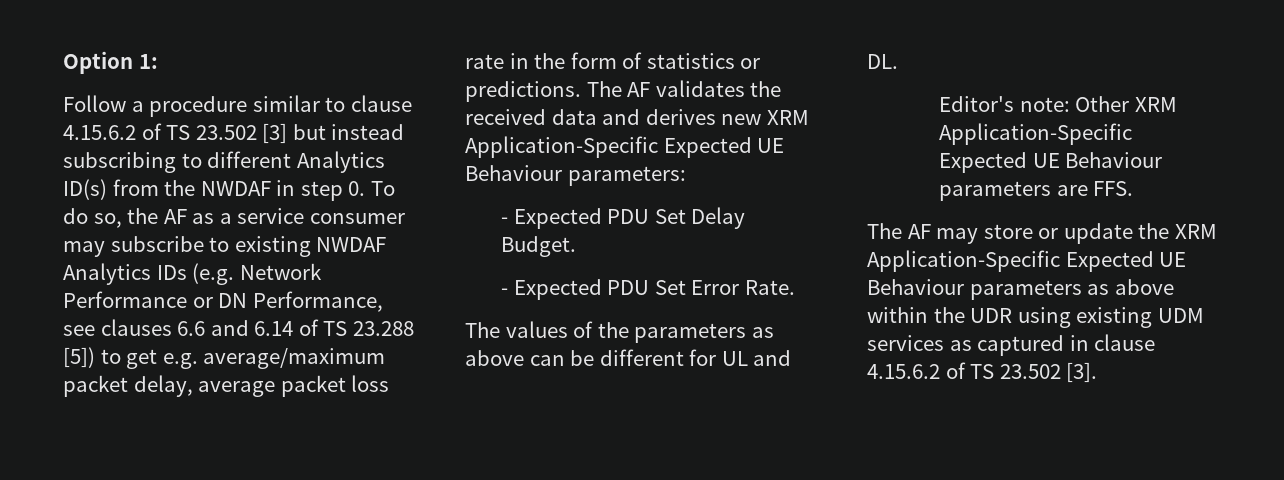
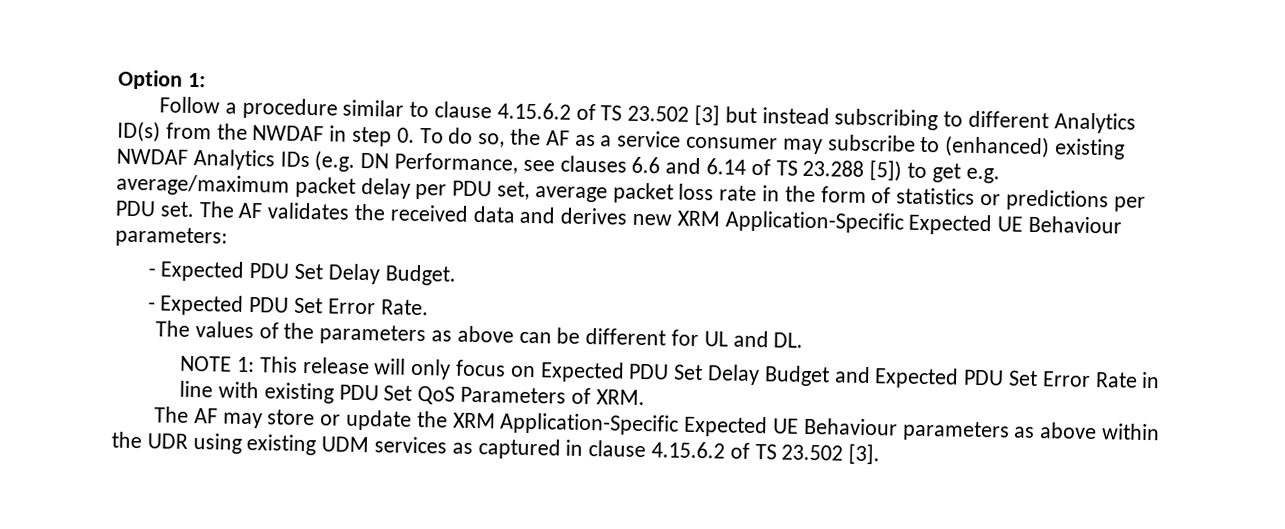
- Follow a procedure similar to clause 4.15.6.2 of TS 23.502 [3] but instead subscribing to different Analytics ID(s) from the NWDAF in step 0. To do so, the AF as a service consumer may subscribe to existing NWDAF Analytics IDs (e.g. Network Performance or DN Performance, see clauses 6.6 and 6.14 of TS 23.288 [5]) to get e.g. average/maximum packet delay, average packet loss rate in the form of statistics or predictions.
+ Follow a procedure similar to clause 4.15.6.2 of TS 23.502 [3] but instead subscribing to different Analytics ID(s) from the NWDAF in step 0. To do so, the AF as a service consumer may subscribe to (enhanced) existing NWDAF Analytics IDs (e.g. DN Performance, see clauses 6.6 and 6.14 of TS 23.288 [5]) to get e.g. average/maximum packet delay per PDU set, average packet loss rate in the form of statistics or predictions per PDU set.
- Editor's note: Other XRM Application-Specific Expected UE Behaviour parameters are FFS.
+ NOTE 1: This release will only focus on Expected PDU Set Delay Budget and Expected PDU Set Error Rate in line with existing PDU Set QoS Parameters of XRM.

